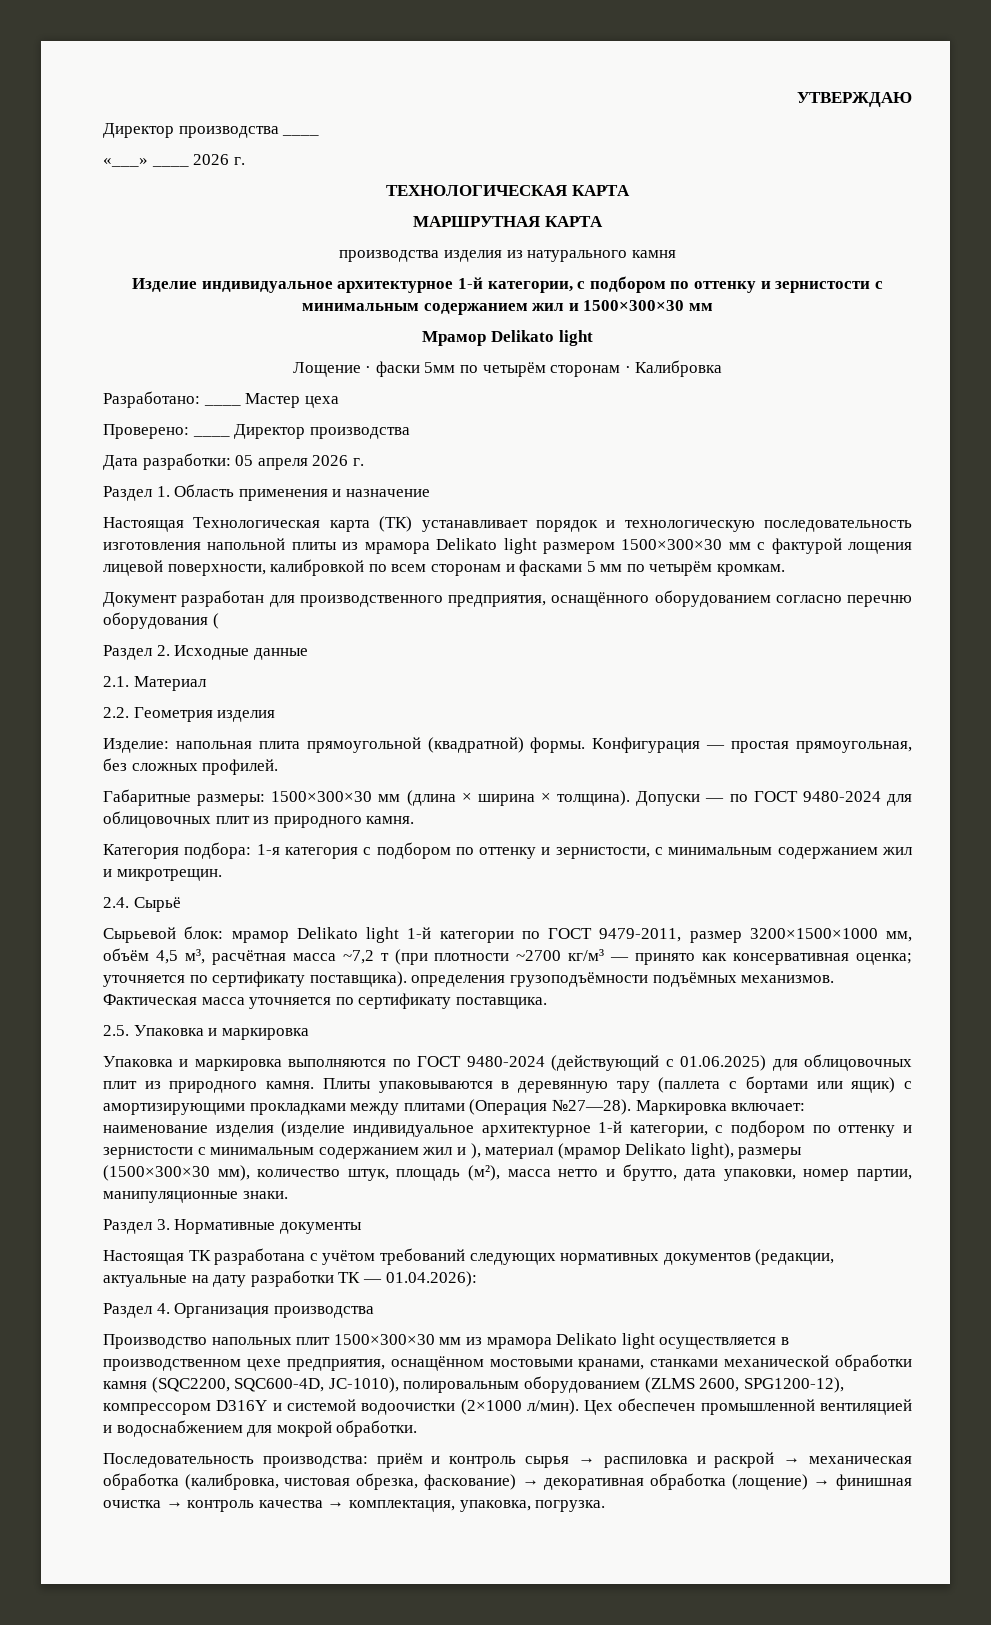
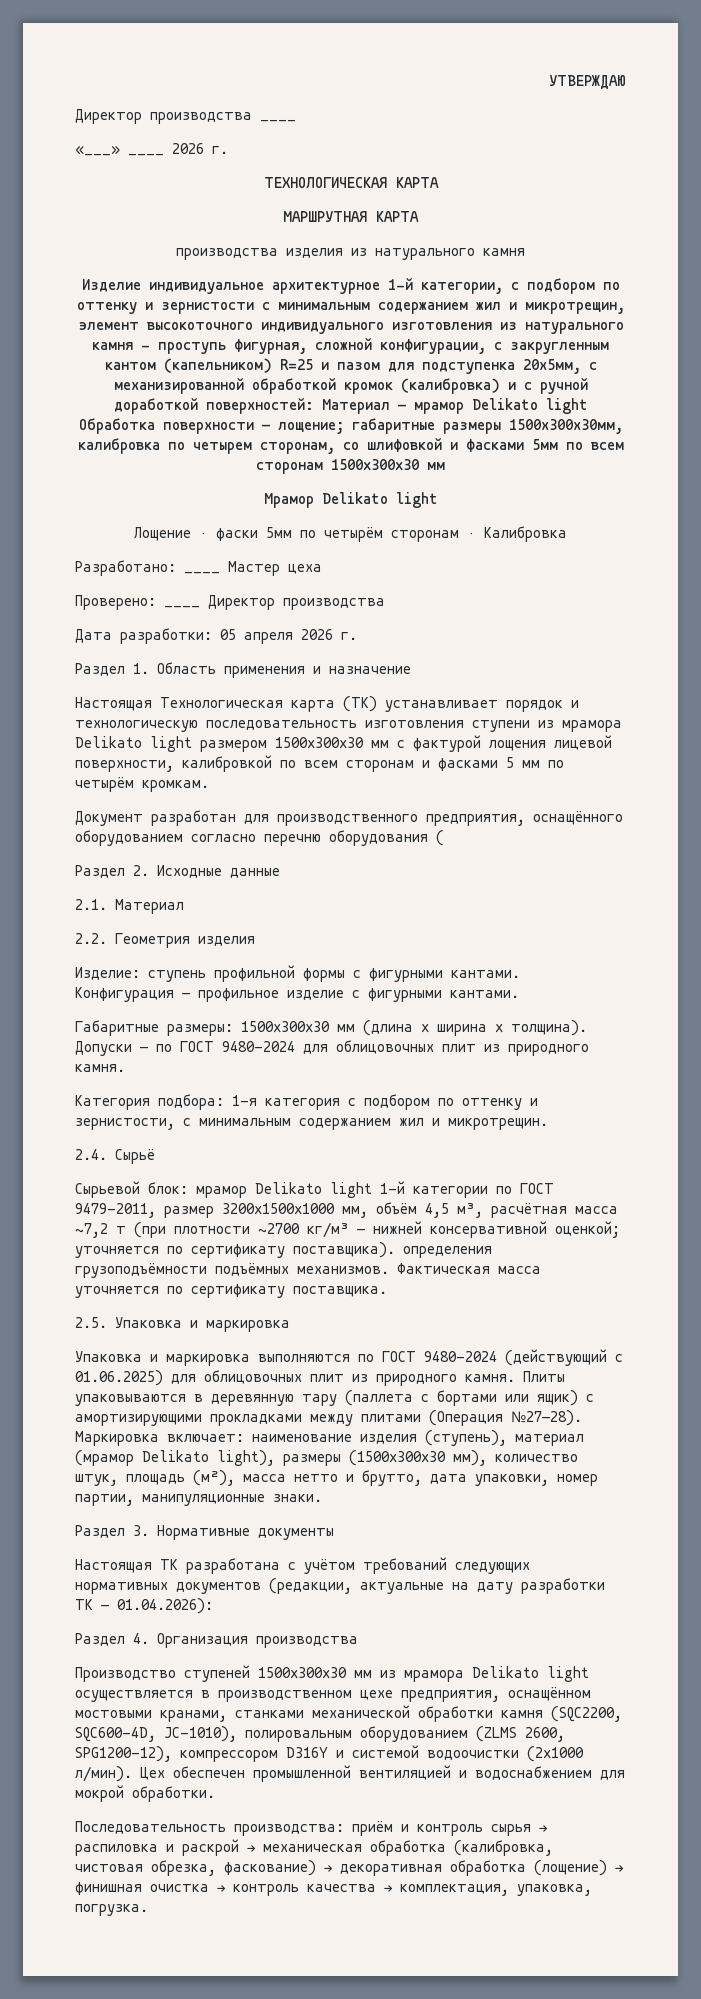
- Изделие индивидуальное архитектурное 1-й категории, с подбором по оттенку и зернистости с минимальным содержанием жил и 1500×300×30 мм
+ Изделие индивидуальное архитектурное 1-й категории, с подбором по оттенку и зернистости с минимальным содержанием жил и микротрещин, элемент высокоточного индивидуального изготовления из натурального камня - проступь фигурная, сложной конфигурации, с закругленным кантом (капельником) R=25 и пазом для подступенка 20х5мм, с механизированной обработкой кромок (калибровка) и с ручной доработкой поверхностей: Материал — мрамор Delikato light Обработка поверхности — лощение; габаритные размеры 1500х300х30мм, калибровка по четырем сторонам, со шлифовкой и фасками 5мм по всем сторонам 1500×300×30 мм
- Настоящая Технологическая карта (ТК) устанавливает порядок и технологическую последовательность изготовления напольной плиты из мрамора Delikato light размером 1500×300×30 мм с фактурой лощения лицевой поверхности, калибровкой по всем сторонам и фасками 5 мм по четырём кромкам.
+ Настоящая Технологическая карта (ТК) устанавливает порядок и технологическую последовательность изготовления ступени из мрамора Delikato light размером 1500×300×30 мм с фактурой лощения лицевой поверхности, калибровкой по всем сторонам и фасками 5 мм по четырём кромкам.
- Изделие: напольная плита прямоугольной (квадратной) формы. Конфигурация — простая прямоугольная, без сложных профилей.
+ Изделие: ступень профильной формы с фигурными кантами. Конфигурация — профильное изделие с фигурными кантами.
- Сырьевой блок: мрамор Delikato light 1-й категории по ГОСТ 9479-2011, размер 3200×1500×1000 мм, объём 4,5 м³, расчётная масса ~7,2 т (при плотности ~2700 кг/м³ — принято как консервативная оценка; уточняется по сертификату поставщика). определения грузоподъёмности подъёмных механизмов.
+ Сырьевой блок: мрамор Delikato light 1-й категории по ГОСТ 9479-2011, размер 3200×1500×1000 мм, объём 4,5 м³, расчётная масса ~7,2 т (при плотности ~2700 кг/м³ — нижней консервативной оценкой; уточняется по сертификату поставщика). определения грузоподъёмности подъёмных механизмов.
- Маркировка включает: наименование изделия (изделие индивидуальное архитектурное 1-й категории, с подбором по оттенку и зернистости с минимальным содержанием жил и ), материал (мрамор Delikato light), размеры (1500×300×30 мм), количество штук, площадь (м²), масса нетто и брутто, дата упаковки, номер партии, манипуляционные знаки.
+ Маркировка включает: наименование изделия (ступень), материал (мрамор Delikato light), размеры (1500×300×30 мм), количество штук, площадь (м²), масса нетто и брутто, дата упаковки, номер партии, манипуляционные знаки.
- Производство напольных плит 1500×300×30 мм из мрамора Delikato light осуществляется в производственном цехе предприятия, оснащённом мостовыми кранами, станками механической обработки камня (SQC2200, SQC600-4D, JC-1010), полировальным оборудованием (ZLMS 2600, SPG1200-12), компрессором D316Y и системой водоочистки (2×1000 л/мин).
+ Производство ступеней 1500×300×30 мм из мрамора Delikato light осуществляется в производственном цехе предприятия, оснащённом мостовыми кранами, станками механической обработки камня (SQC2200, SQC600-4D, JC-1010), полировальным оборудованием (ZLMS 2600, SPG1200-12), компрессором D316Y и системой водоочистки (2×1000 л/мин).

